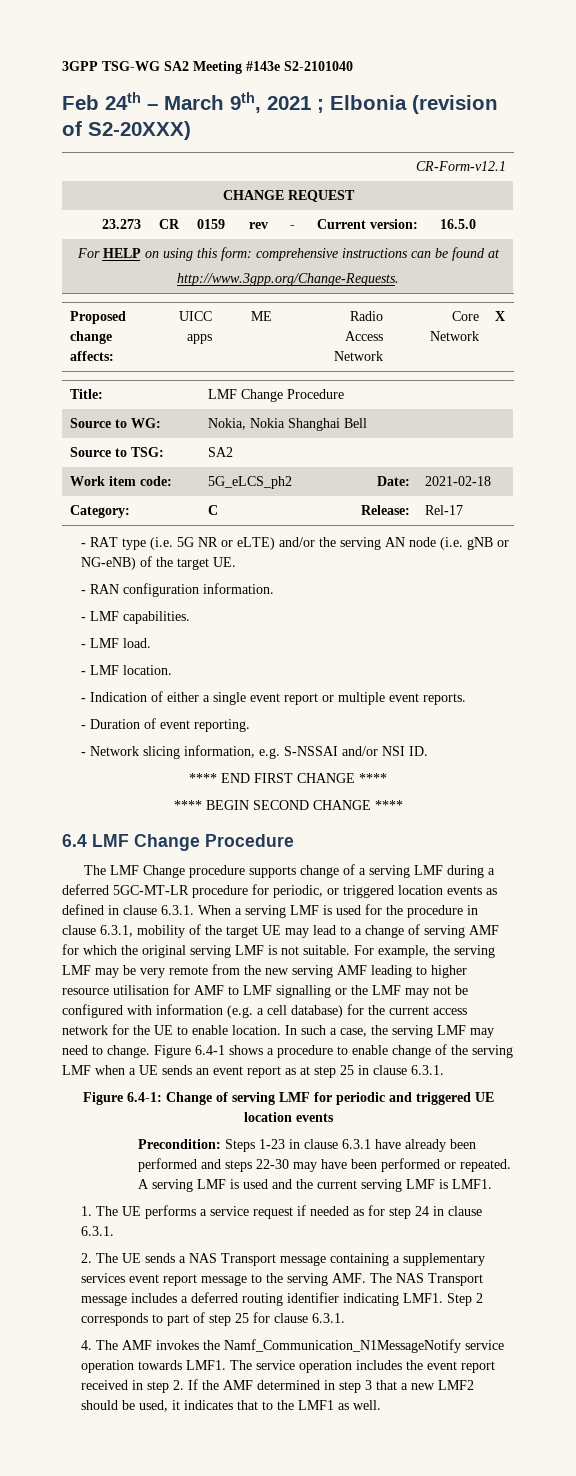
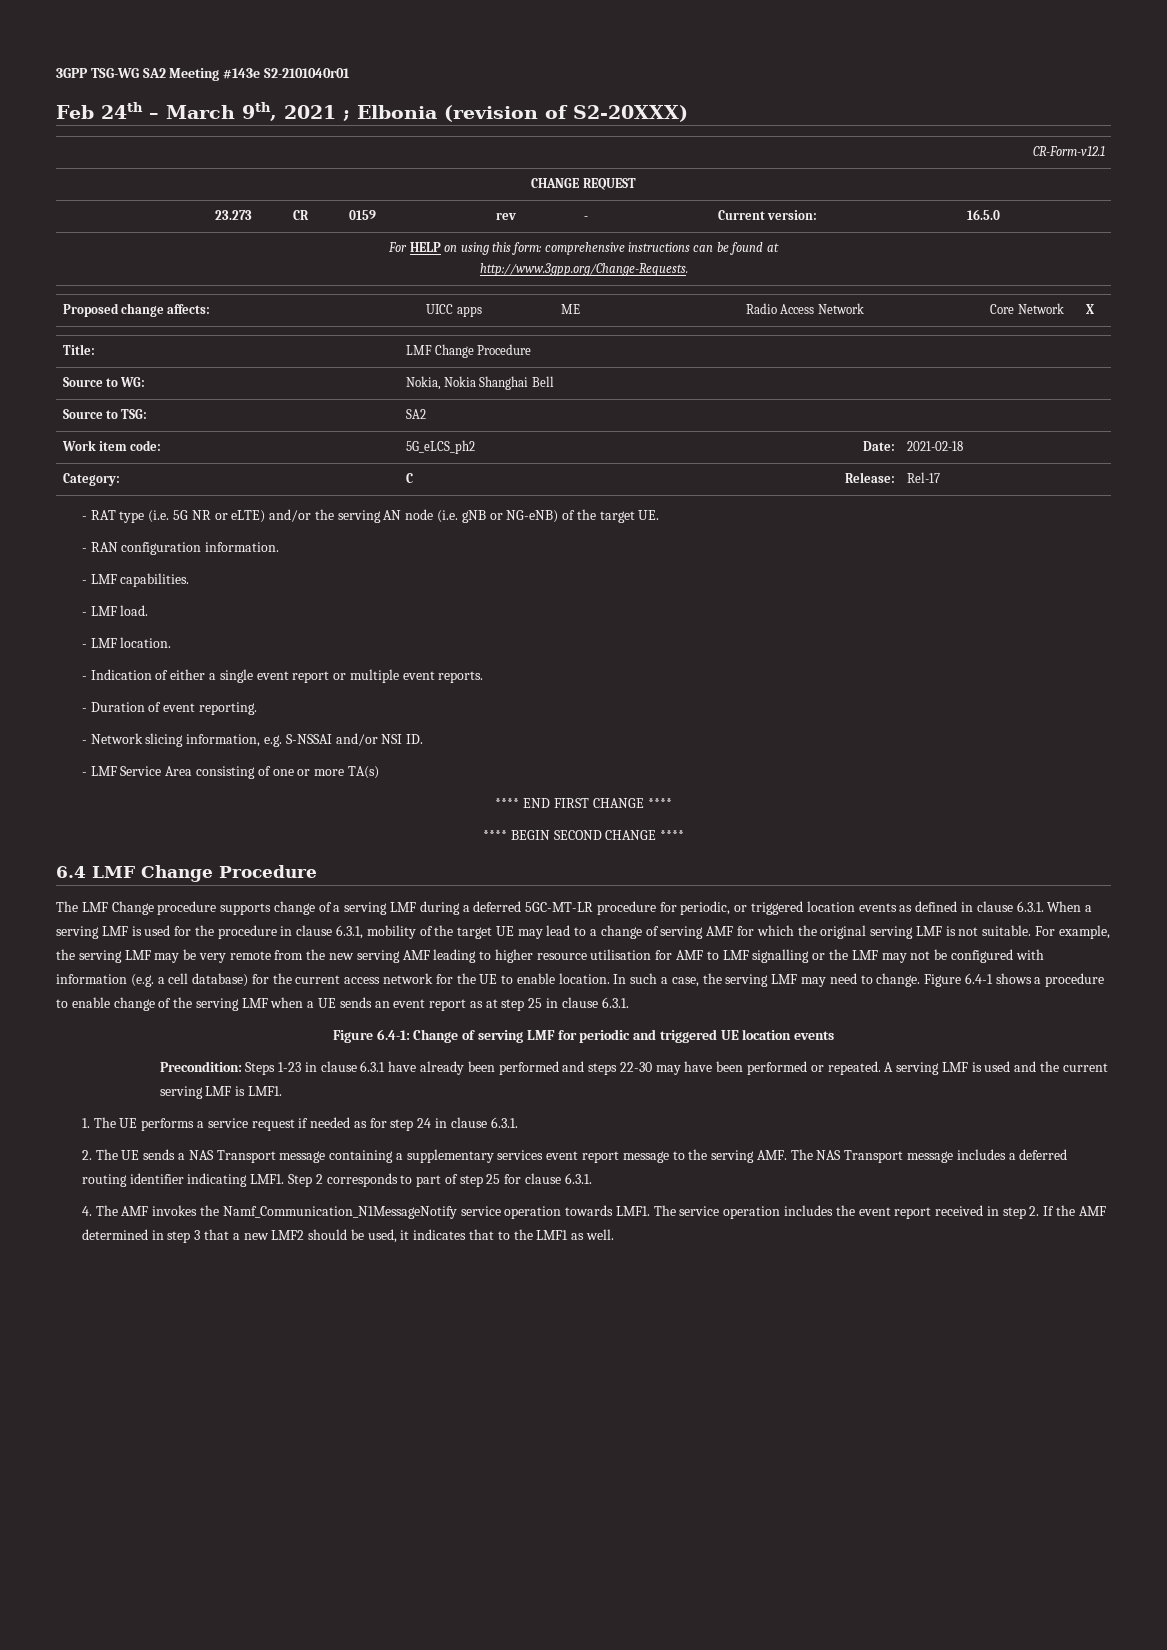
- 3GPP TSG-WG SA2 Meeting #143e S2-2101040
+ 3GPP TSG-WG SA2 Meeting #143e S2-2101040r01
+ - LMF Service Area consisting of one or more TA(s)

